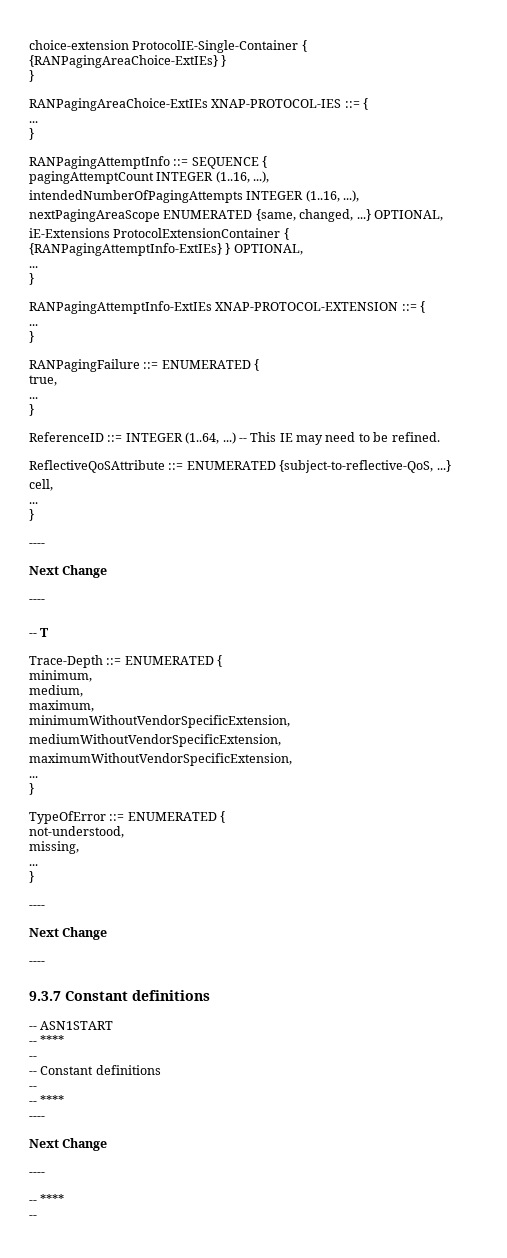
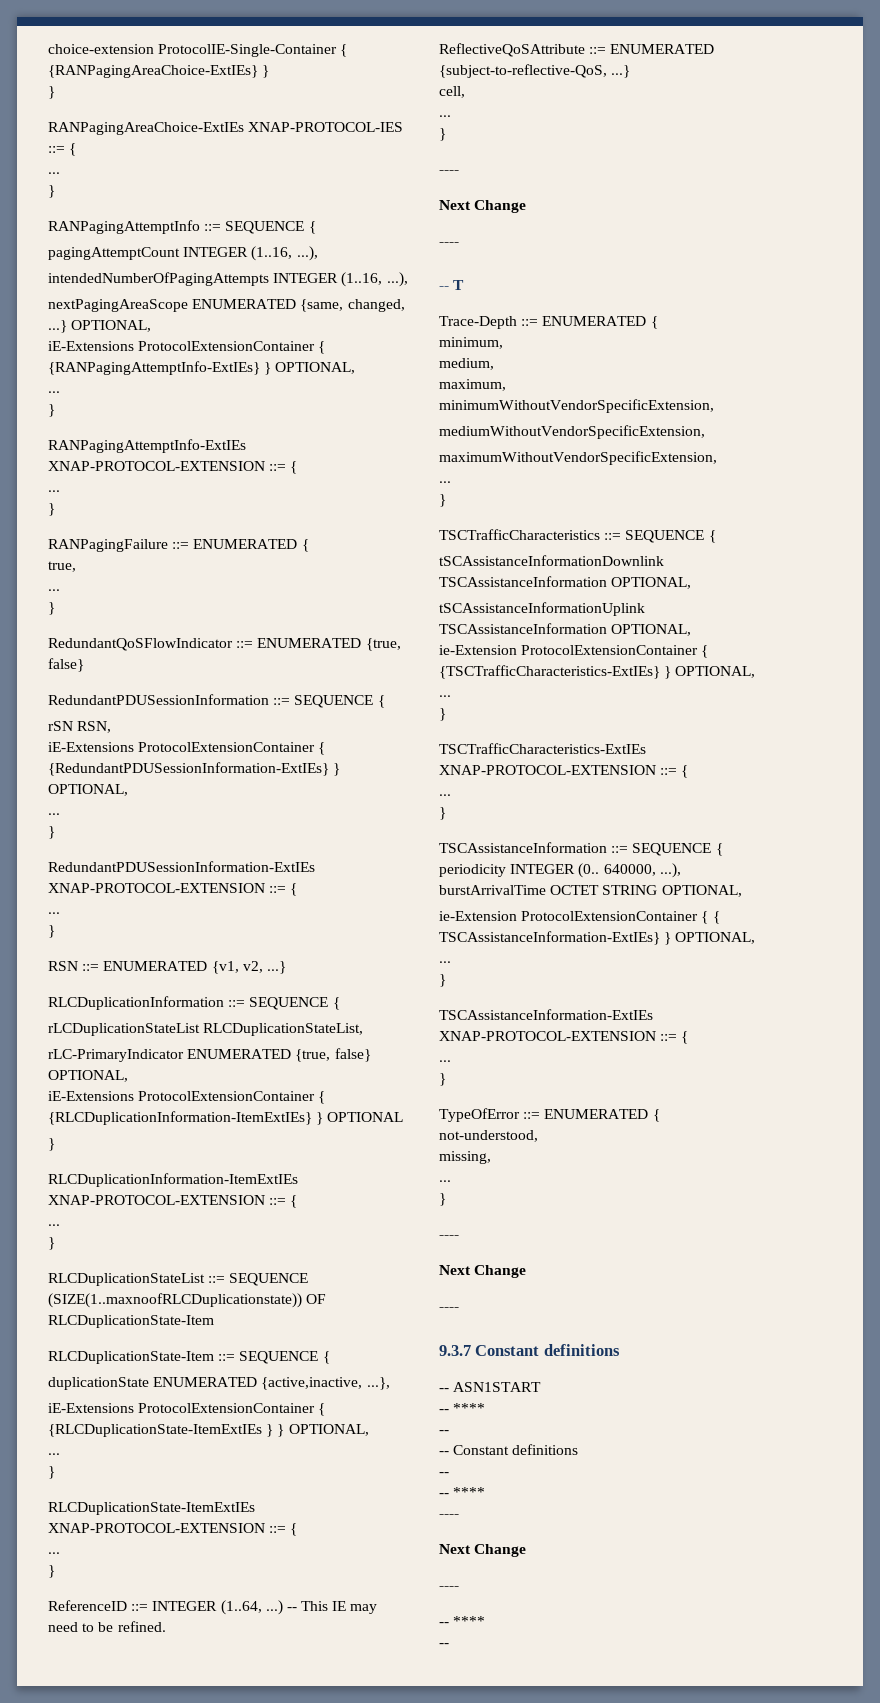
+ RedundantQoSFlowIndicator ::= ENUMERATED {true, false}
+ RedundantPDUSessionInformation ::= SEQUENCE {
+ rSN RSN,
+ iE-Extensions ProtocolExtensionContainer { {RedundantPDUSessionInformation-ExtIEs} } OPTIONAL,
+ ...
+ }
+ RedundantPDUSessionInformation-ExtIEs XNAP-PROTOCOL-EXTENSION ::= {
+ ...
+ }
+ RSN ::= ENUMERATED {v1, v2, ...}
+ RLCDuplicationInformation ::= SEQUENCE {
+ rLCDuplicationStateList RLCDuplicationStateList,
+ rLC-PrimaryIndicator ENUMERATED {true, false} OPTIONAL,
+ iE-Extensions ProtocolExtensionContainer { {RLCDuplicationInformation-ItemExtIEs} } OPTIONAL
+ }
+ RLCDuplicationInformation-ItemExtIEs XNAP-PROTOCOL-EXTENSION ::= {
+ ...
+ }
+ RLCDuplicationStateList ::= SEQUENCE (SIZE(1..maxnoofRLCDuplicationstate)) OF RLCDuplicationState-Item
+ RLCDuplicationState-Item ::= SEQUENCE {
+ duplicationState ENUMERATED {active,inactive, ...},
+ iE-Extensions ProtocolExtensionContainer { {RLCDuplicationState-ItemExtIEs } } OPTIONAL,
+ ...
+ }
+ RLCDuplicationState-ItemExtIEs XNAP-PROTOCOL-EXTENSION ::= {
+ ...
+ }
+ TSCTrafficCharacteristics ::= SEQUENCE {
+ tSCAssistanceInformationDownlink TSCAssistanceInformation OPTIONAL,
+ tSCAssistanceInformationUplink TSCAssistanceInformation OPTIONAL,
+ ie-Extension ProtocolExtensionContainer { {TSCTrafficCharacteristics-ExtIEs} } OPTIONAL,
+ ...
+ }
+ TSCTrafficCharacteristics-ExtIEs XNAP-PROTOCOL-EXTENSION ::= {
+ ...
+ }
+ TSCAssistanceInformation ::= SEQUENCE {
+ periodicity INTEGER (0.. 640000, ...),
+ burstArrivalTime OCTET STRING OPTIONAL,
+ ie-Extension ProtocolExtensionContainer { { TSCAssistanceInformation-ExtIEs} } OPTIONAL,
+ ...
+ }
+ TSCAssistanceInformation-ExtIEs XNAP-PROTOCOL-EXTENSION ::= {
+ ...
+ }

